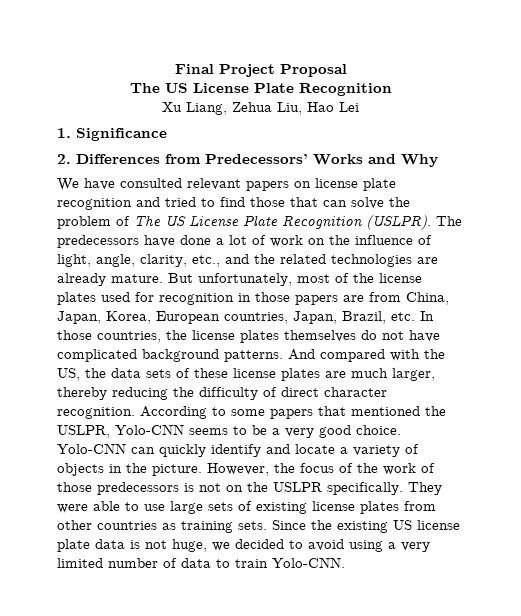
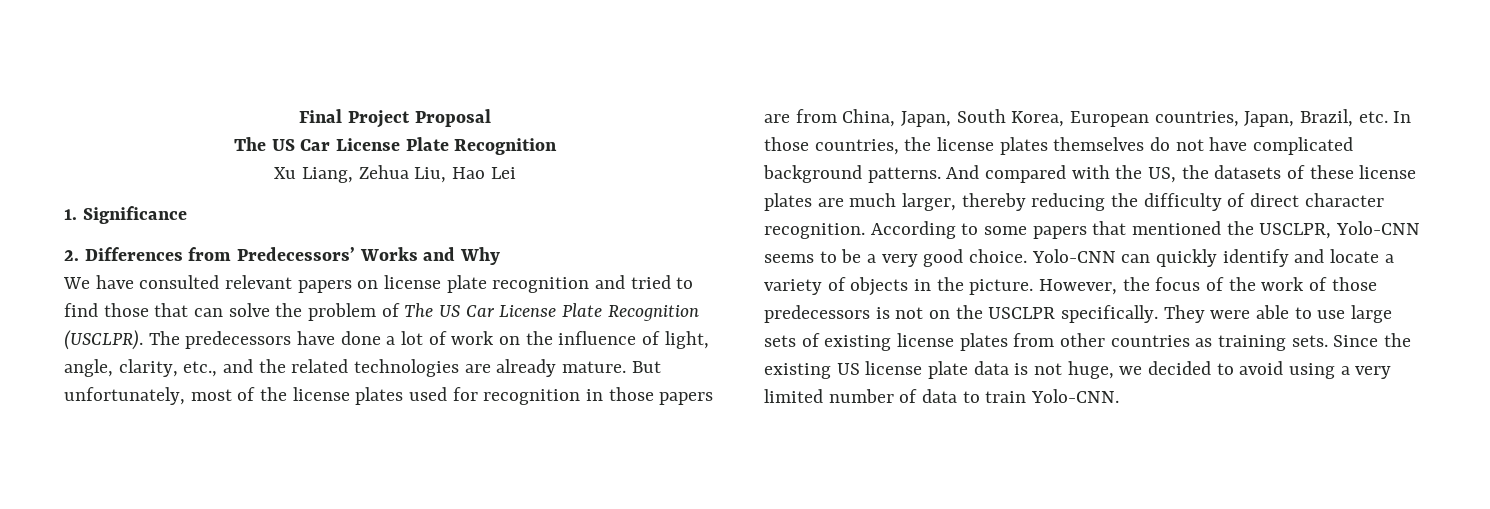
  Final Project Proposal
- The US License Plate Recognition
+ The US Car License Plate Recognition
- We have consulted relevant papers on license plate recognition and tried to find those that can solve the problem of The US License Plate Recognition (USLPR).
+ We have consulted relevant papers on license plate recognition and tried to find those that can solve the problem of The US Car License Plate Recognition (USCLPR).
- But unfortunately, most of the license plates used for recognition in those papers are from China, Japan, Korea, European countries, Japan, Brazil, etc. In those countries, the license plates themselves do not have complicated background patterns.
+ But unfortunately, most of the license plates used for recognition in those papers are from China, Japan, South Korea, European countries, Japan, Brazil, etc. In those countries, the license plates themselves do not have complicated background patterns.
- And compared with the US, the data sets of these license plates are much larger, thereby reducing the difficulty of direct character recognition.
+ And compared with the US, the datasets of these license plates are much larger, thereby reducing the difficulty of direct character recognition.
- According to some papers that mentioned the USLPR, Yolo-CNN seems to be a very good choice.
+ According to some papers that mentioned the USCLPR, Yolo-CNN seems to be a very good choice.
- However, the focus of the work of those predecessors is not on the USLPR specifically.
+ However, the focus of the work of those predecessors is not on the USCLPR specifically.

